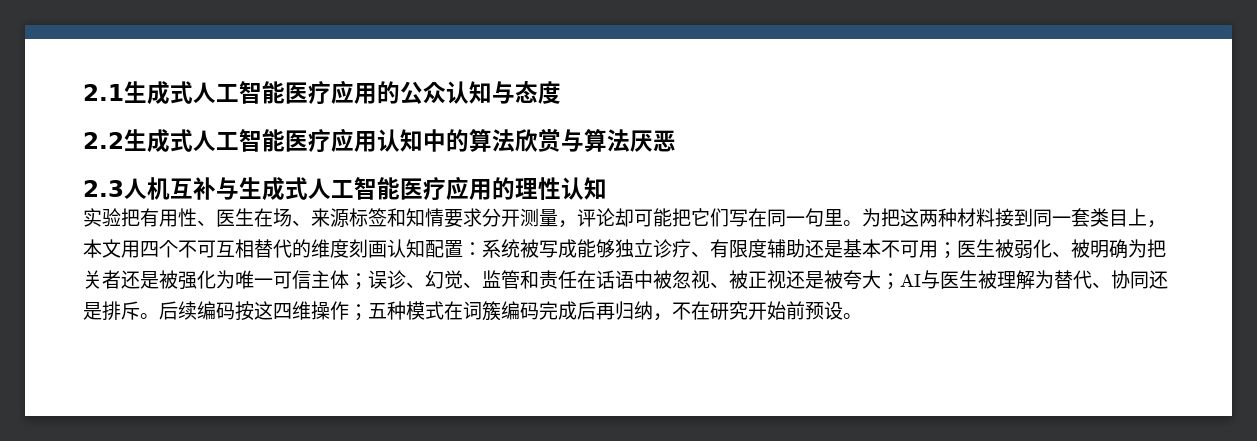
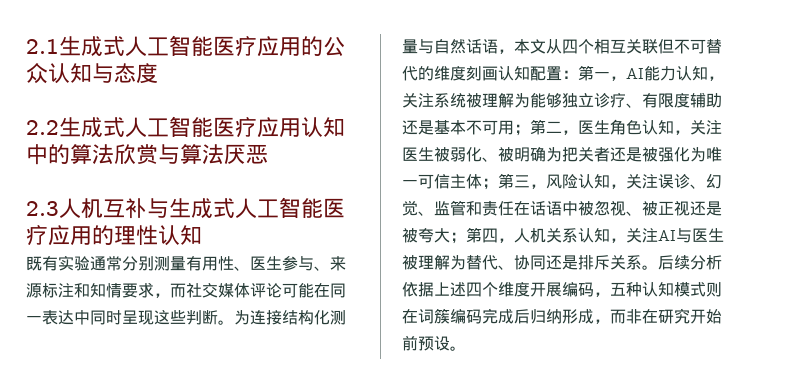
- 实验把有用性、医生在场、来源标签和知情要求分开测量，评论却可能把它们写在同一句里。为把这两种材料接到同一套类目上，本文用四个不可互相替代的维度刻画认知配置：
+ 既有实验通常分别测量有用性、医生参与、来源标注和知情要求，而社交媒体评论可能在同一表达中同时呈现这些判断。为连接结构化测量与自然话语，本文从四个相互关联但不可替代的维度刻画认知配置：
- 系统被写成能够独立诊疗、有限度辅助还是基本不可用；
+ 第一，AI能力认知，关注系统被理解为能够独立诊疗、有限度辅助还是基本不可用；
- 医生被弱化、被明确为把关者还是被强化为唯一可信主体；
+ 第二，医生角色认知，关注医生被弱化、被明确为把关者还是被强化为唯一可信主体；
- 误诊、幻觉、监管和责任在话语中被忽视、被正视还是被夸大；
+ 第三，风险认知，关注误诊、幻觉、监管和责任在话语中被忽视、被正视还是被夸大；
- AI与医生被理解为替代、协同还是排斥。后续编码按这四维操作；五种模式在词簇编码完成后再归纳，不在研究开始前预设。
+ 第四，人机关系认知，关注AI与医生被理解为替代、协同还是排斥关系。后续分析依据上述四个维度开展编码，五种认知模式则在词簇编码完成后归纳形成，而非在研究开始前预设。

